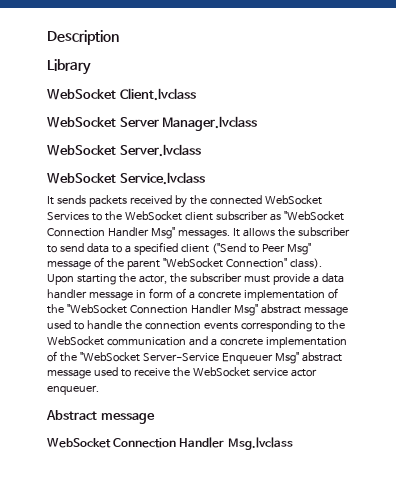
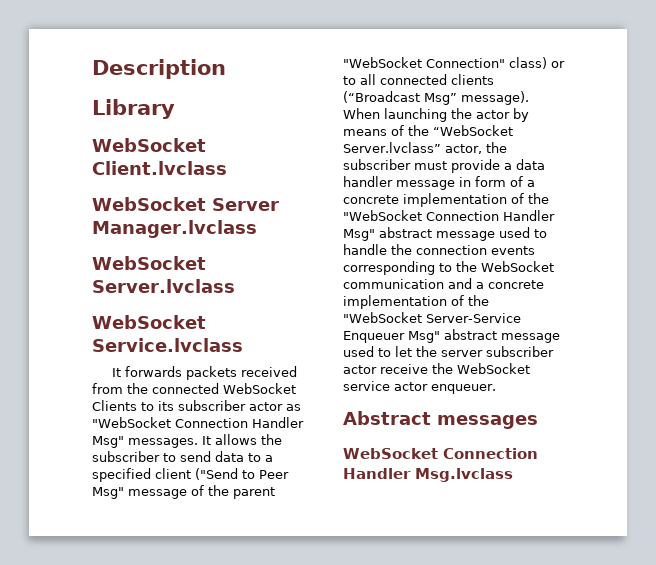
- It sends packets received by the connected WebSocket Services to the WebSocket client subscriber as "WebSocket Connection Handler Msg" messages.
+ It forwards packets received from the connected WebSocket Clients to its subscriber actor as "WebSocket Connection Handler Msg" messages.
- It allows the subscriber to send data to a specified client ("Send to Peer Msg" message of the parent "WebSocket Connection" class). Upon starting the actor, the subscriber must provide a data handler message in form of a concrete implementation of the "WebSocket Connection Handler Msg" abstract message used to handle the connection events corresponding to the WebSocket communication and a concrete implementation of the "WebSocket Server-Service Enqueuer Msg" abstract message used to receive the WebSocket service actor enqueuer.
+ It allows the subscriber to send data to a specified client ("Send to Peer Msg" message of the parent "WebSocket Connection" class) or to all connected clients (“Broadcast Msg” message). When launching the actor by means of the “WebSocket Server.lvclass” actor, the subscriber must provide a data handler message in form of a concrete implementation of the "WebSocket Connection Handler Msg" abstract message used to handle the connection events corresponding to the WebSocket communication and a concrete implementation of the "WebSocket Server-Service Enqueuer Msg" abstract message used to let the server subscriber actor receive the WebSocket service actor enqueuer.
- Abstract message
+ Abstract messages

